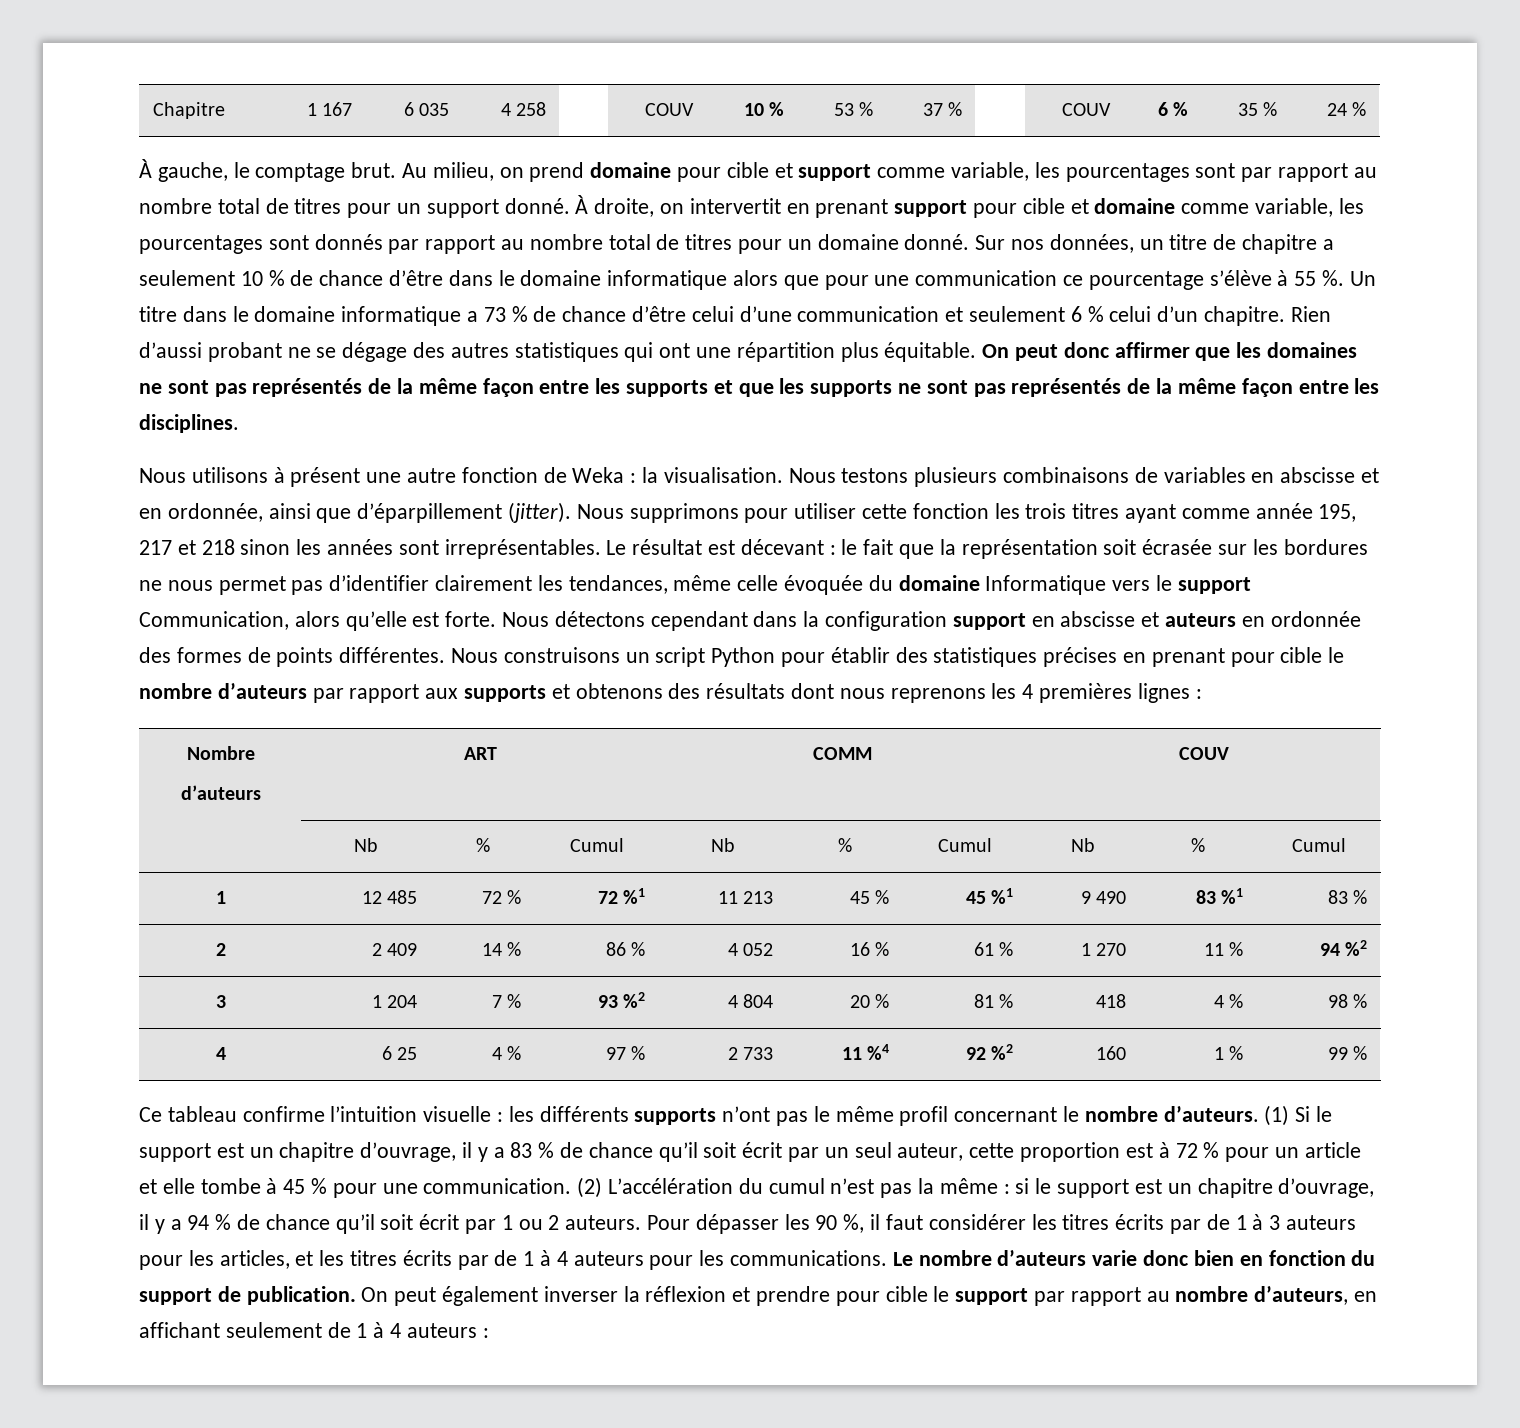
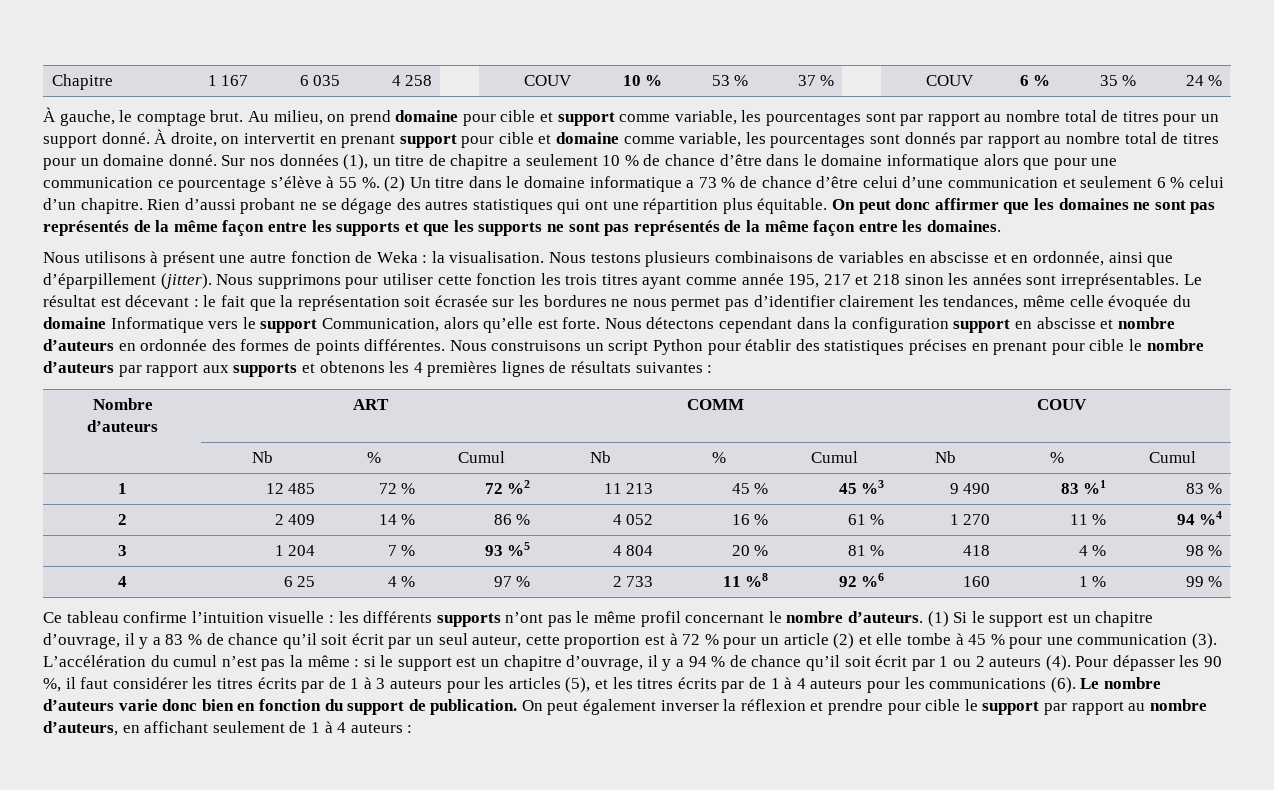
- Sur nos données, un titre de chapitre a seulement 10 % de chance d’être dans le domaine informatique alors que pour une communication ce pourcentage s’élève à 55 %.
+ Sur nos données (1), un titre de chapitre a seulement 10 % de chance d’être dans le domaine informatique alors que pour une communication ce pourcentage s’élève à 55 %.
- Un titre dans le domaine informatique a 73 % de chance d’être celui d’une communication et seulement 6 % celui d’un chapitre.
+ (2) Un titre dans le domaine informatique a 73 % de chance d’être celui d’une communication et seulement 6 % celui d’un chapitre.
- On peut donc affirmer que les domaines ne sont pas représentés de la même façon entre les supports et que les supports ne sont pas représentés de la même façon entre les disciplines.
+ On peut donc affirmer que les domaines ne sont pas représentés de la même façon entre les supports et que les supports ne sont pas représentés de la même façon entre les domaines.
- Nous détectons cependant dans la configuration support en abscisse et auteurs en ordonnée des formes de points différentes.
+ Nous détectons cependant dans la configuration support en abscisse et nombre d’auteurs en ordonnée des formes de points différentes.
- Nous construisons un script Python pour établir des statistiques précises en prenant pour cible le nombre d’auteurs par rapport aux supports et obtenons des résultats dont nous reprenons les 4 premières lignes :
+ Nous construisons un script Python pour établir des statistiques précises en prenant pour cible le nombre d’auteurs par rapport aux supports et obtenons les 4 premières lignes de résultats suivantes :
- 1 | 12 485 | 72 % | 72 %1 | 11 213 | 45 % | 45 %1 | 9 490 | 83 %1 | 83 %
+ 1 | 12 485 | 72 % | 72 %2 | 11 213 | 45 % | 45 %3 | 9 490 | 83 %1 | 83 %
- 2 | 2 409 | 14 % | 86 % | 4 052 | 16 % | 61 % | 1 270 | 11 % | 94 %2
+ 2 | 2 409 | 14 % | 86 % | 4 052 | 16 % | 61 % | 1 270 | 11 % | 94 %4
- 3 | 1 204 | 7 % | 93 %2 | 4 804 | 20 % | 81 % | 418 | 4 % | 98 %
+ 3 | 1 204 | 7 % | 93 %5 | 4 804 | 20 % | 81 % | 418 | 4 % | 98 %
- 4 | 6 25 | 4 % | 97 % | 2 733 | 11 %4 | 92 %2 | 160 | 1 % | 99 %
+ 4 | 6 25 | 4 % | 97 % | 2 733 | 11 %8 | 92 %6 | 160 | 1 % | 99 %
- (1) Si le support est un chapitre d’ouvrage, il y a 83 % de chance qu’il soit écrit par un seul auteur, cette proportion est à 72 % pour un article et elle tombe à 45 % pour une communication. (2) L’accélération du cumul n’est pas la même :
+ (1) Si le support est un chapitre d’ouvrage, il y a 83 % de chance qu’il soit écrit par un seul auteur, cette proportion est à 72 % pour un article (2) et elle tombe à 45 % pour une communication (3). L’accélération du cumul n’est pas la même :
- si le support est un chapitre d’ouvrage, il y a 94 % de chance qu’il soit écrit par 1 ou 2 auteurs.
+ si le support est un chapitre d’ouvrage, il y a 94 % de chance qu’il soit écrit par 1 ou 2 auteurs (4).
- Pour dépasser les 90 %, il faut considérer les titres écrits par de 1 à 3 auteurs pour les articles, et les titres écrits par de 1 à 4 auteurs pour les communications.
+ Pour dépasser les 90 %, il faut considérer les titres écrits par de 1 à 3 auteurs pour les articles (5), et les titres écrits par de 1 à 4 auteurs pour les communications (6).

